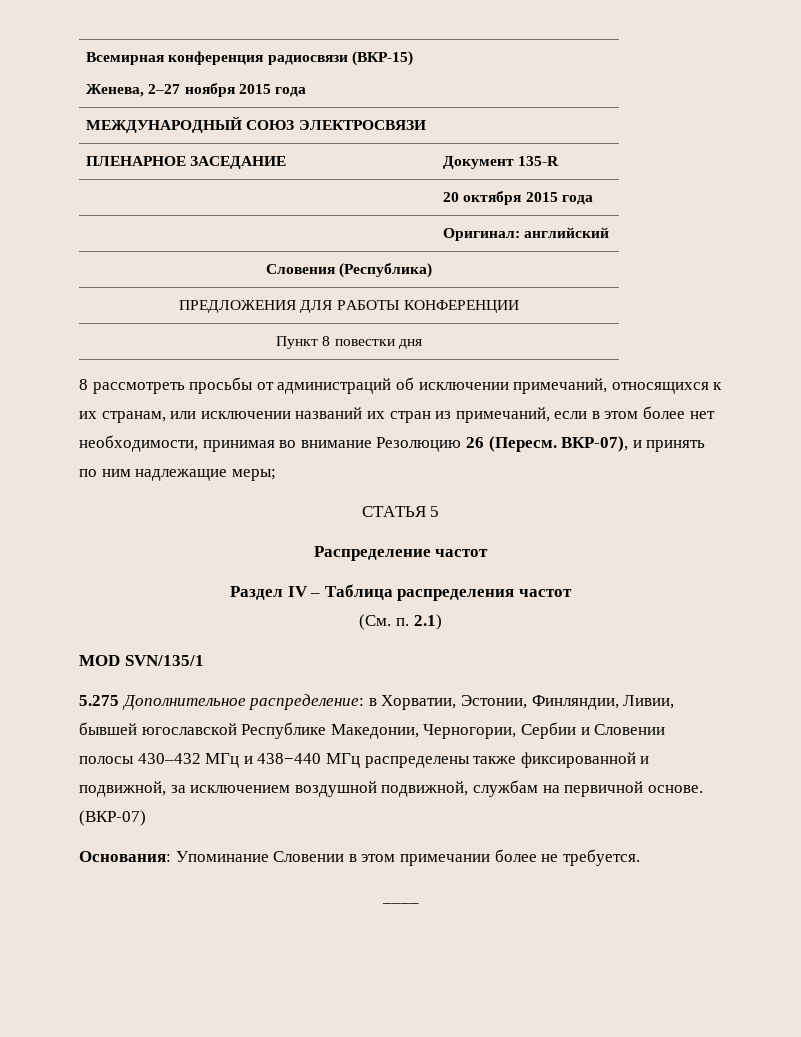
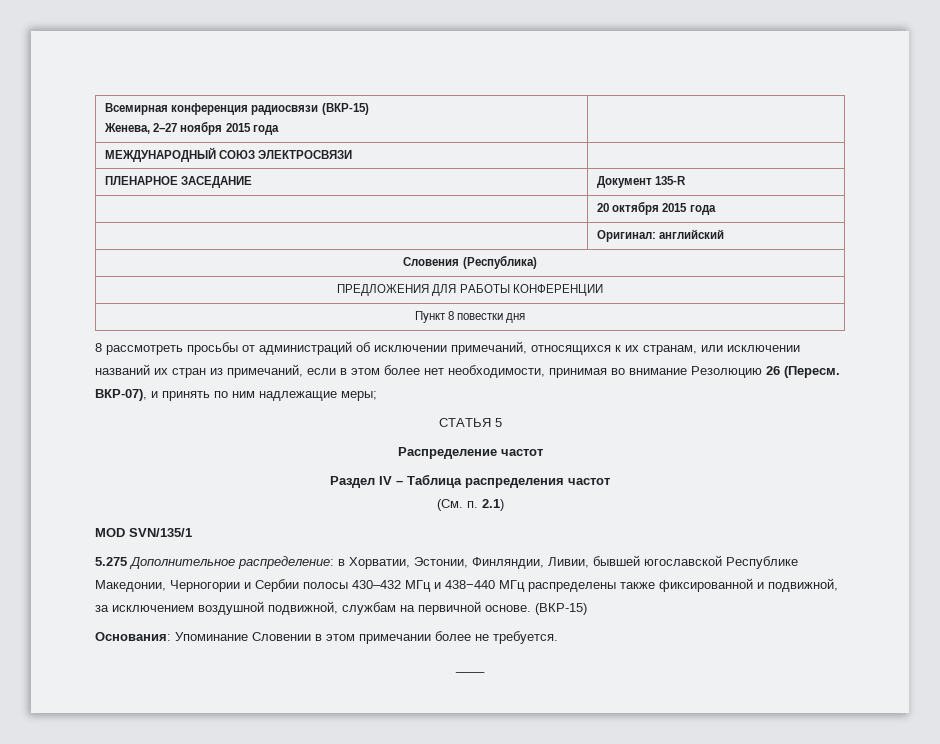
- 5.275 Дополнительное распределение: в Хорватии, Эстонии, Финляндии, Ливии, бывшей югославской Республике Македонии, Черногории, Сербии и Словении полосы 430–432 МГц и 438−440 МГц распределены также фиксированной и подвижной, за исключением воздушной подвижной, службам на первичной основе. (ВКР-07)
+ 5.275 Дополнительное распределение: в Хорватии, Эстонии, Финляндии, Ливии, бывшей югославской Республике Македонии, Черногории и Сербии полосы 430–432 МГц и 438−440 МГц распределены также фиксированной и подвижной, за исключением воздушной подвижной, службам на первичной основе. (ВКР-15)

